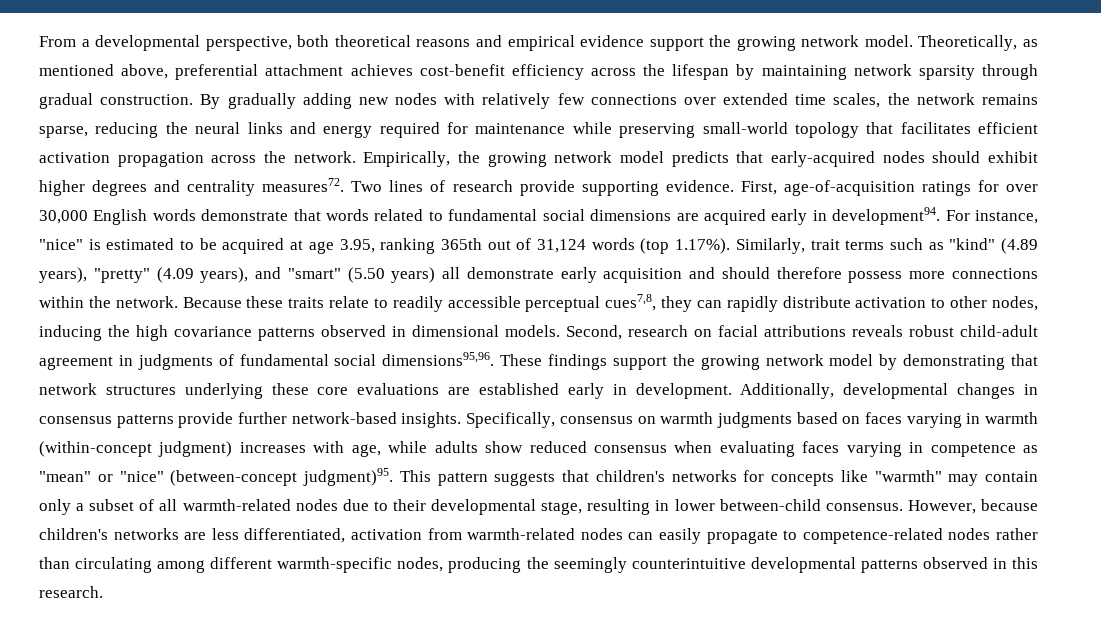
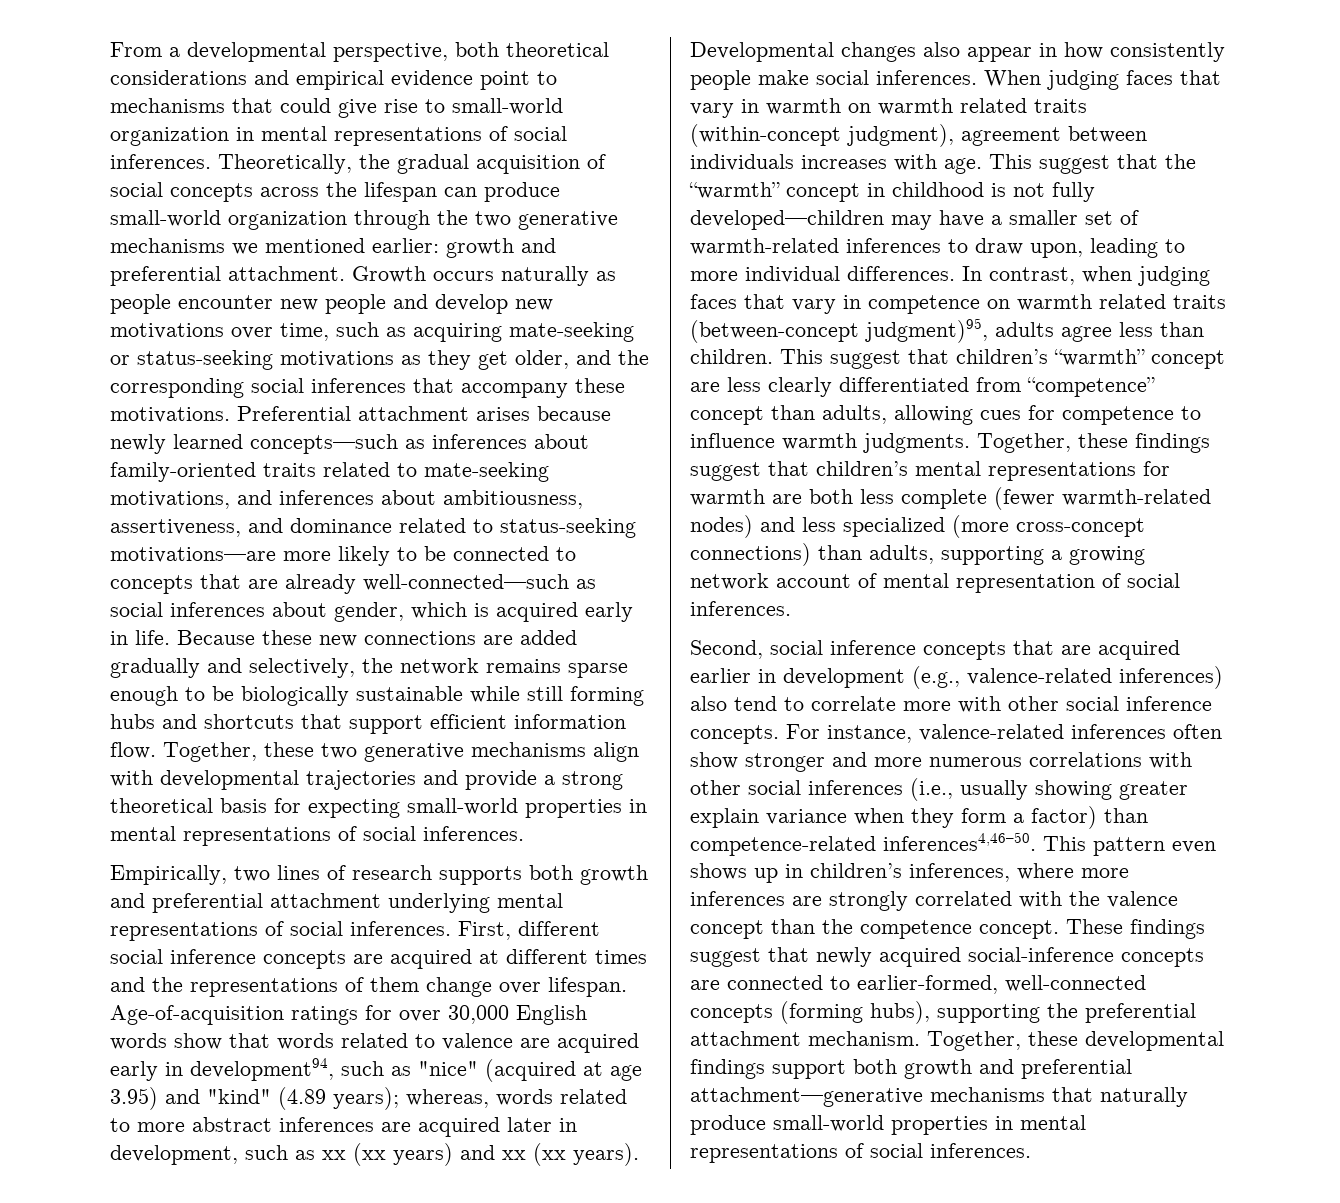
- From a developmental perspective, both theoretical reasons and empirical evidence support the growing network model. Theoretically, as mentioned above, preferential attachment achieves cost-benefit efficiency across the lifespan by maintaining network sparsity through gradual construction. By gradually adding new nodes with relatively few connections over extended time scales, the network remains sparse, reducing the neural links and energy required for maintenance while preserving small-world topology that facilitates efficient activation propagation across the network. Empirically, the growing network model predicts that early-acquired nodes should exhibit higher degrees and centrality measures72. Two lines of research provide supporting evidence. First, age-of-acquisition ratings for over 30,000 English words demonstrate that words related to fundamental social dimensions are acquired early in development94. For instance, "nice" is estimated to be acquired at age 3.95, ranking 365th out of 31,124 words (top 1.17%). Similarly, trait terms such as "kind" (4.89 years), "pretty" (4.09 years), and "smart" (5.50 years) all demonstrate early acquisition and should therefore possess more connections within the network. Because these traits relate to readily accessible perceptual cues7,8, they can rapidly distribute activation to other nodes, inducing the high covariance patterns observed in dimensional models. Second, research on facial attributions reveals robust child-adult agreement in judgments of fundamental social dimensions95,96. These findings support the growing network model by demonstrating that network structures underlying these core evaluations are established early in development. Additionally, developmental changes in consensus patterns provide further network-based insights. Specifically, consensus on warmth judgments based on faces varying in warmth (within-concept judgment) increases with age, while adults show reduced consensus when evaluating faces varying in competence as "mean" or "nice" (between-concept judgment)95. This pattern suggests that children's networks for concepts like "warmth" may contain only a subset of all warmth-related nodes due to their developmental stage, resulting in lower between-child consensus. However, because children's networks are less differentiated, activation from warmth-related nodes can easily propagate to competence-related nodes rather than circulating among different warmth-specific nodes, producing the seemingly counterintuitive developmental patterns observed in this research.
+ From a developmental perspective, both theoretical considerations and empirical evidence point to mechanisms that could give rise to small-world organization in mental representations of social inferences. Theoretically, the gradual acquisition of social concepts across the lifespan can produce small-world organization through the two generative mechanisms we mentioned earlier: growth and preferential attachment. Growth occurs naturally as people encounter new people and develop new motivations over time, such as acquiring mate-seeking or status-seeking motivations as they get older, and the corresponding social inferences that accompany these motivations. Preferential attachment arises because newly learned concepts—such as inferences about family-oriented traits related to mate-seeking motivations, and inferences about ambitiousness, assertiveness, and dominance related to status-seeking motivations—are more likely to be connected to concepts that are already well-connected—such as social inferences about gender, which is acquired early in life. Because these new connections are added gradually and selectively, the network remains sparse enough to be biologically sustainable while still forming hubs and shortcuts that support efficient information flow. Together, these two generative mechanisms align with developmental trajectories and provide a strong theoretical basis for expecting small-world properties in mental representations of social inferences.
+ Empirically, two lines of research supports both growth and preferential attachment underlying mental representations of social inferences. First, different social inference concepts are acquired at different times and the representations of them change over lifespan. Age-of-acquisition ratings for over 30,000 English words show that words related to valence are acquired early in development94, such as "nice" (acquired at age 3.95) and "kind" (4.89 years); whereas, words related to more abstract inferences are acquired later in development, such as xx (xx years) and xx (xx years). Developmental changes also appear in how consistently people make social inferences. When judging faces that vary in warmth on warmth related traits (within-concept judgment), agreement between individuals increases with age. This suggest that the “warmth” concept in childhood is not fully developed—children may have a smaller set of warmth-related inferences to draw upon, leading to more individual differences. In contrast, when judging faces that vary in competence on warmth related traits (between-concept judgment)95, adults agree less than children. This suggest that children’s “warmth” concept are less clearly differentiated from “competence” concept than adults, allowing cues for competence to influence warmth judgments. Together, these findings suggest that children’s mental representations for warmth are both less complete (fewer warmth-related nodes) and less specialized (more cross-concept connections) than adults, supporting a growing network account of mental representation of social inferences.
+ Second, social inference concepts that are acquired earlier in development (e.g., valence-related inferences) also tend to correlate more with other social inference concepts. For instance, valence-related inferences often show stronger and more numerous correlations with other social inferences (i.e., usually showing greater explain variance when they form a factor) than competence-related inferences4,46–50. This pattern even shows up in children’s inferences, where more inferences are strongly correlated with the valence concept than the competence concept. These findings suggest that newly acquired social-inference concepts are connected to earlier-formed, well-connected concepts (forming hubs), supporting the preferential attachment mechanism. Together, these developmental findings support both growth and preferential attachment—generative mechanisms that naturally produce small-world properties in mental representations of social inferences.

